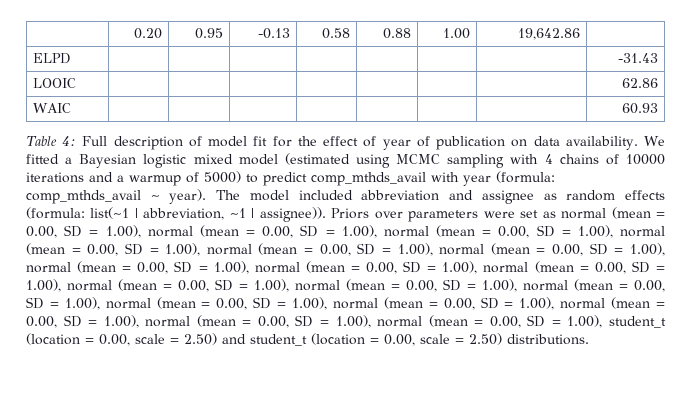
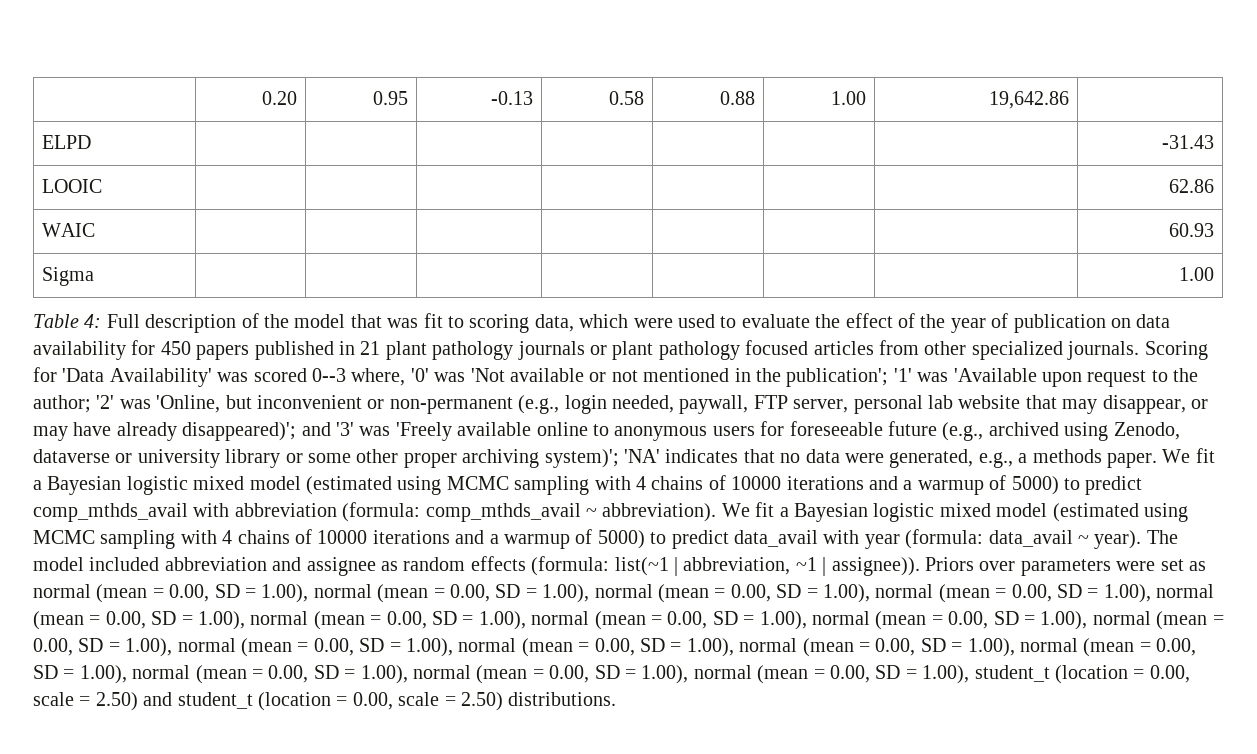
+ Sigma | | | | | | | | 1.00
- Table 4: Full description of model fit for the effect of year of publication on data availability. We fitted a Bayesian logistic mixed model (estimated using MCMC sampling with 4 chains of 10000 iterations and a warmup of 5000) to predict comp_mthds_avail with year (formula: comp_mthds_avail ~ year).
+ Table 4: Full description of the model that was fit to scoring data, which were used to evaluate the effect of the year of publication on data availability for 450 papers published in 21 plant pathology journals or plant pathology focused articles from other specialized journals. Scoring for 'Data Availability' was scored 0--3 where, '0' was 'Not available or not mentioned in the publication'; '1' was 'Available upon request to the author; '2' was 'Online, but inconvenient or non-permanent (e.g., login needed, paywall, FTP server, personal lab website that may disappear, or may have already disappeared)'; and '3' was 'Freely available online to anonymous users for foreseeable future (e.g., archived using Zenodo, dataverse or university library or some other proper archiving system)'; 'NA' indicates that no data were generated, e.g., a methods paper. We fit a Bayesian logistic mixed model (estimated using MCMC sampling with 4 chains of 10000 iterations and a warmup of 5000) to predict comp_mthds_avail with abbreviation (formula: comp_mthds_avail ~ abbreviation). We fit a Bayesian logistic mixed model (estimated using MCMC sampling with 4 chains of 10000 iterations and a warmup of 5000) to predict data_avail with year (formula: data_avail ~ year).
- Priors over parameters were set as normal (mean = 0.00, SD = 1.00), normal (mean = 0.00, SD = 1.00), normal (mean = 0.00, SD = 1.00), normal (mean = 0.00, SD = 1.00), normal (mean = 0.00, SD = 1.00), normal (mean = 0.00, SD = 1.00), normal (mean = 0.00, SD = 1.00), normal (mean = 0.00, SD = 1.00), normal (mean = 0.00, SD = 1.00), normal (mean = 0.00, SD = 1.00), normal (mean = 0.00, SD = 1.00), normal (mean = 0.00, SD = 1.00), normal (mean = 0.00, SD = 1.00), normal (mean = 0.00, SD = 1.00), normal (mean = 0.00, SD = 1.00), normal (mean = 0.00, SD = 1.00), normal (mean = 0.00, SD = 1.00), student_t (location = 0.00, scale = 2.50) and student_t (location = 0.00, scale = 2.50) distributions.
+ Priors over parameters were set as normal (mean = 0.00, SD = 1.00), normal (mean = 0.00, SD = 1.00), normal (mean = 0.00, SD = 1.00), normal (mean = 0.00, SD = 1.00), normal (mean = 0.00, SD = 1.00), normal (mean = 0.00, SD = 1.00), normal (mean = 0.00, SD = 1.00), normal (mean = 0.00, SD = 1.00), normal (mean = 0.00, SD = 1.00), normal (mean = 0.00, SD = 1.00), normal (mean = 0.00, SD = 1.00), normal (mean = 0.00, SD = 1.00), normal (mean = 0.00, SD = 1.00), normal (mean = 0.00, SD = 1.00), normal (mean = 0.00, SD = 1.00), normal (mean = 0.00, SD = 1.00), student_t (location = 0.00, scale = 2.50) and student_t (location = 0.00, scale = 2.50) distributions.

